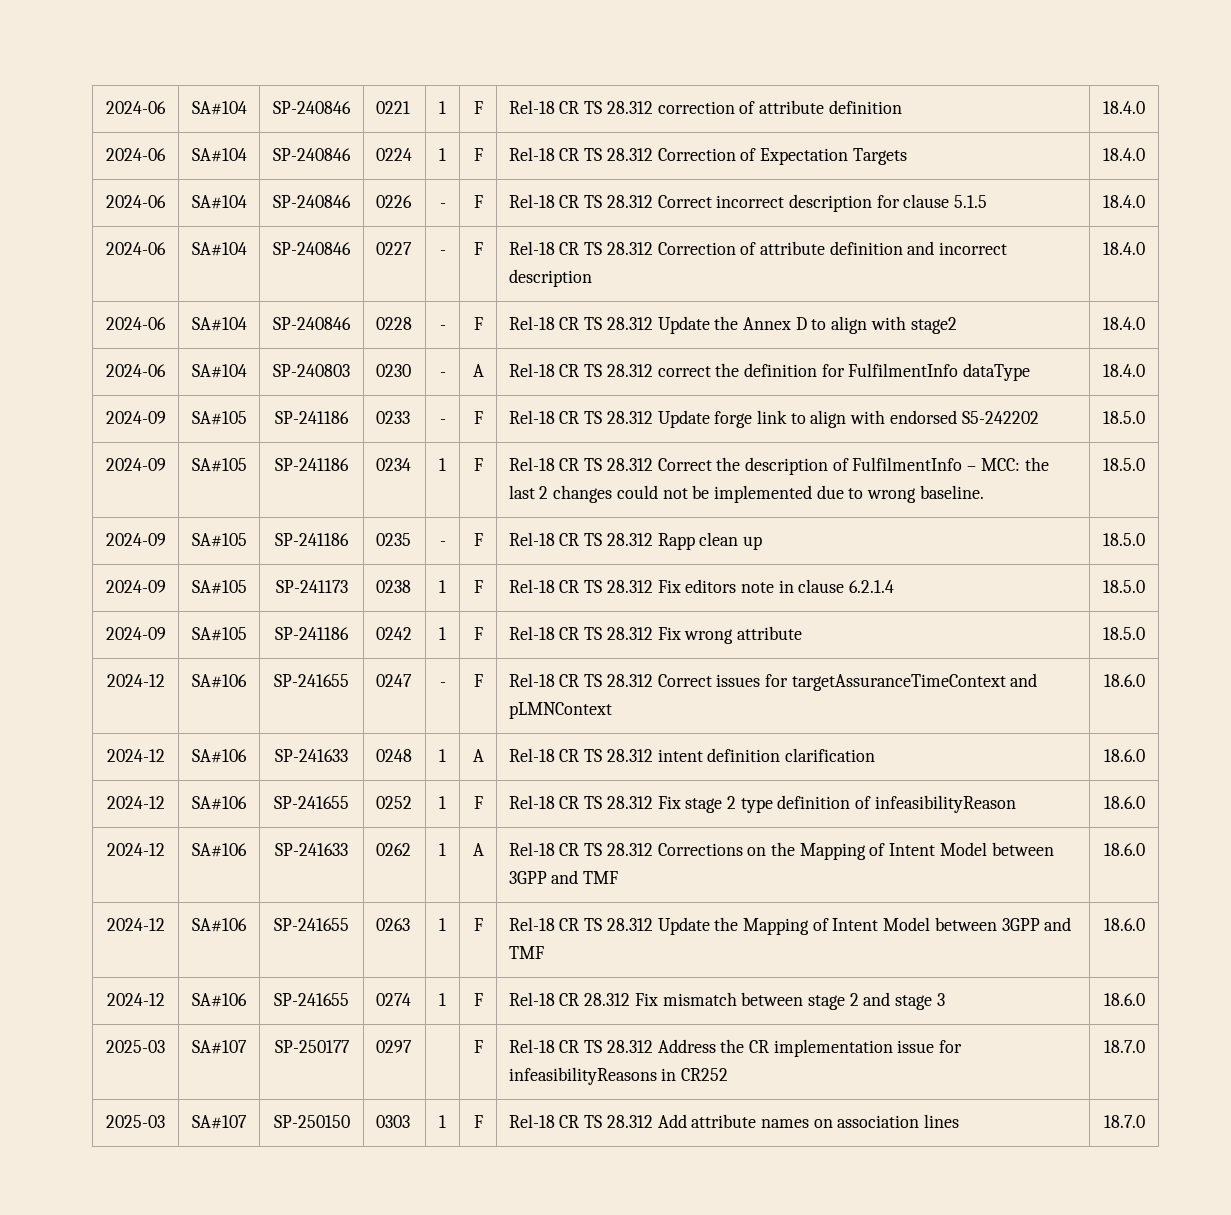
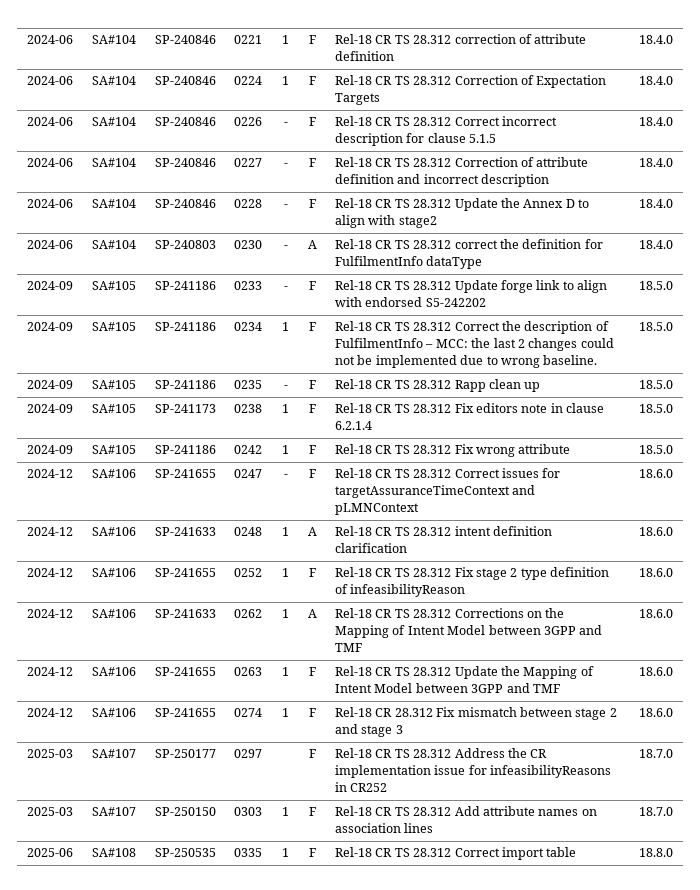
+ 2025-06 | SA#108 | SP-250535 | 0335 | 1 | F | Rel-18 CR TS 28.312 Correct import table | 18.8.0

